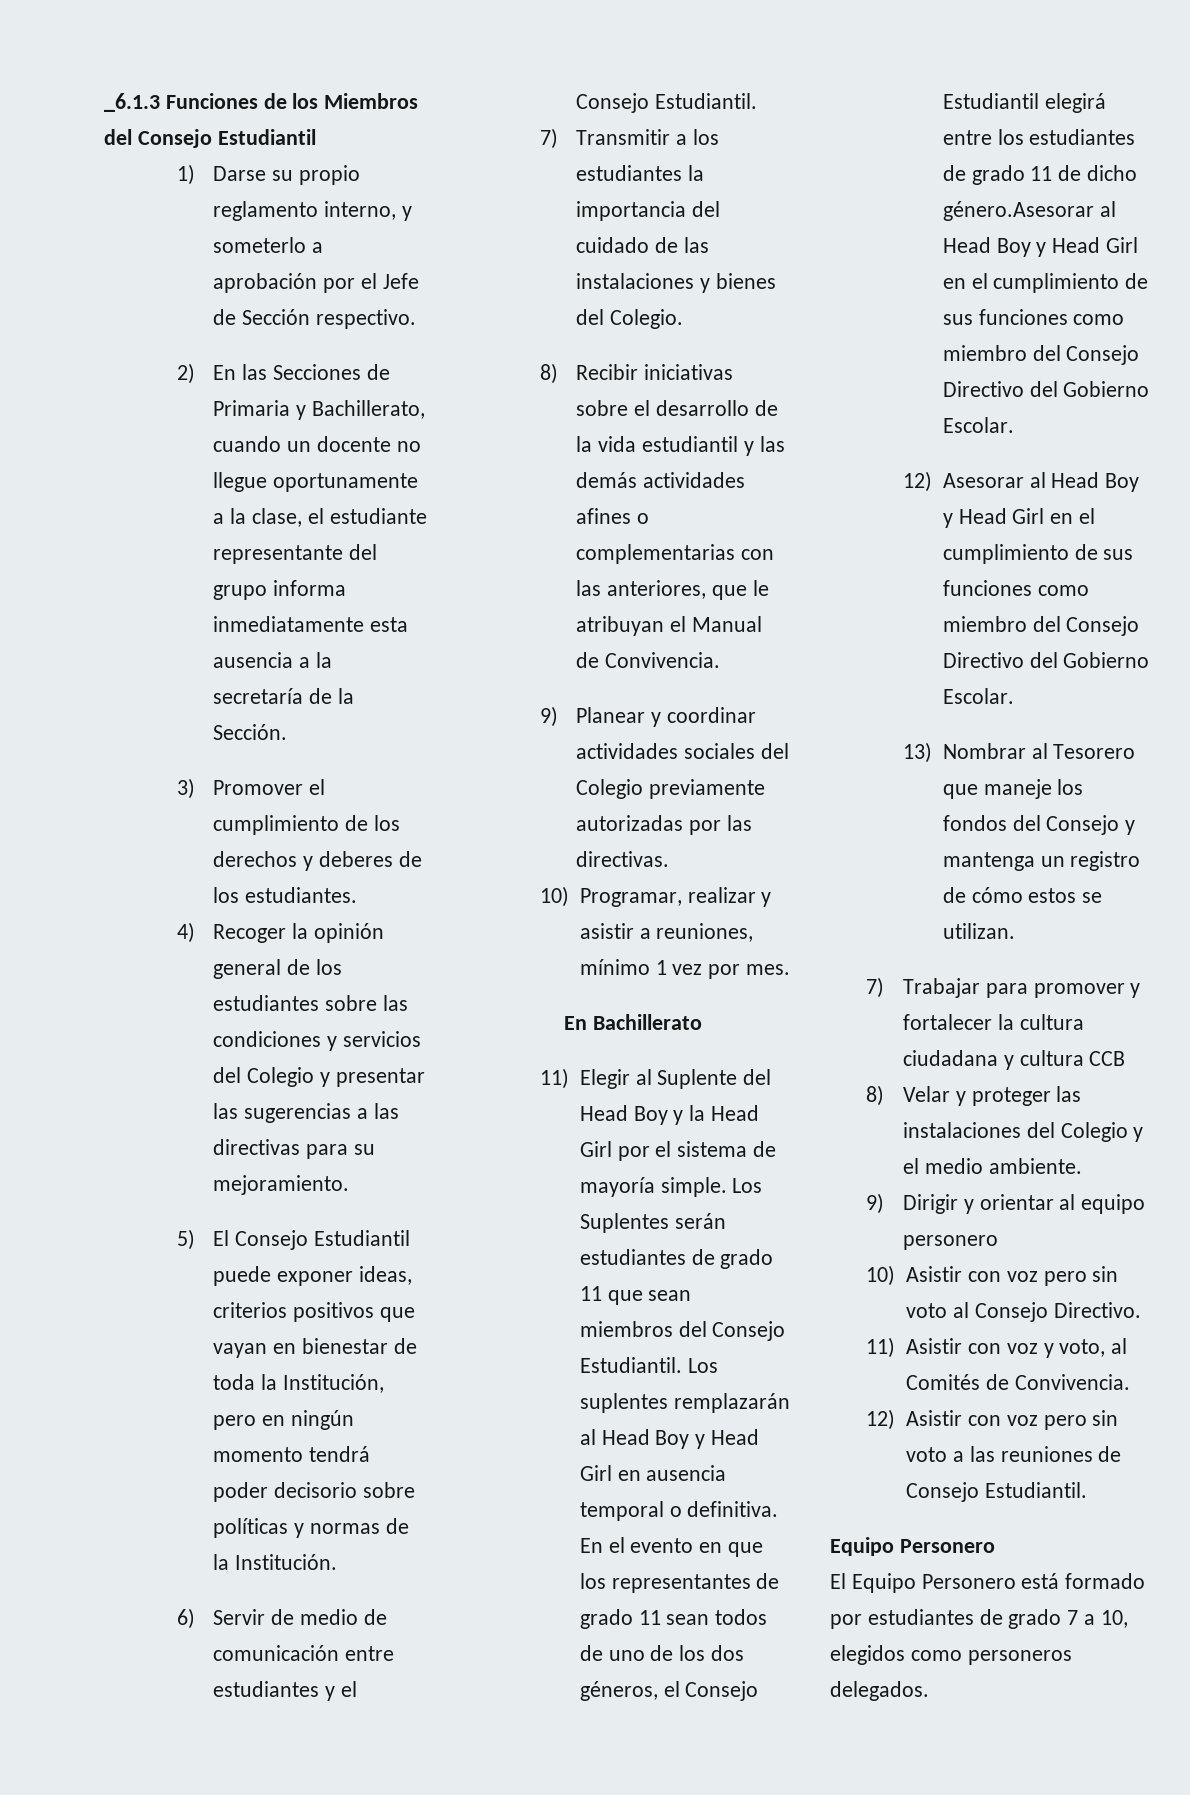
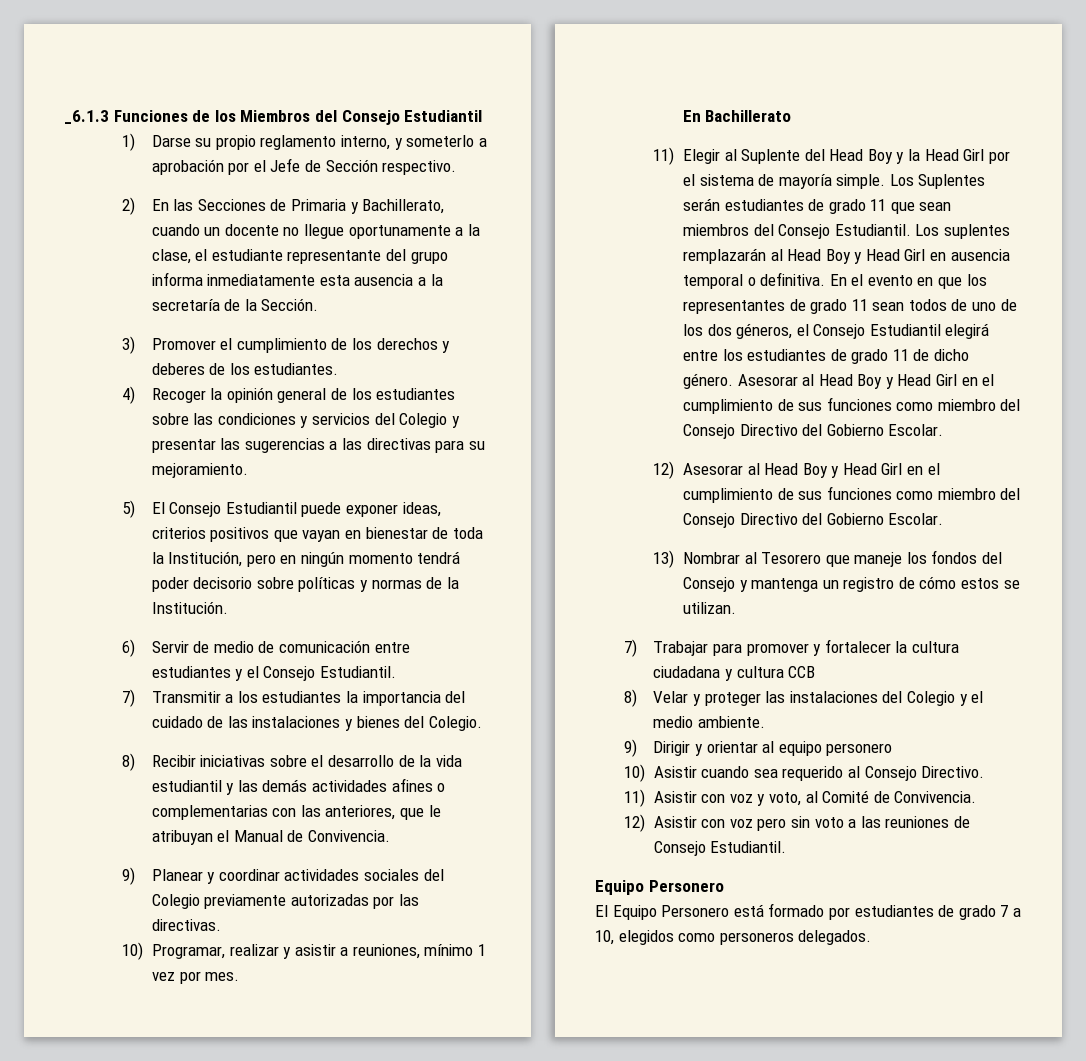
- En el evento en que los representantes de grado 11 sean todos de uno de los dos géneros, el Consejo Estudiantil elegirá entre los estudiantes de grado 11 de dicho género.Asesorar al Head Boy y Head Girl en el cumplimiento de sus funciones como miembro del Consejo Directivo del Gobierno Escolar.
+ En el evento en que los representantes de grado 11 sean todos de uno de los dos géneros, el Consejo Estudiantil elegirá entre los estudiantes de grado 11 de dicho género. Asesorar al Head Boy y Head Girl en el cumplimiento de sus funciones como miembro del Consejo Directivo del Gobierno Escolar.
- 10) Asistir con voz pero sin voto al Consejo Directivo.
+ 10) Asistir cuando sea requerido al Consejo Directivo.
- 11) Asistir con voz y voto, al Comités de Convivencia.
+ 11) Asistir con voz y voto, al Comité de Convivencia.

